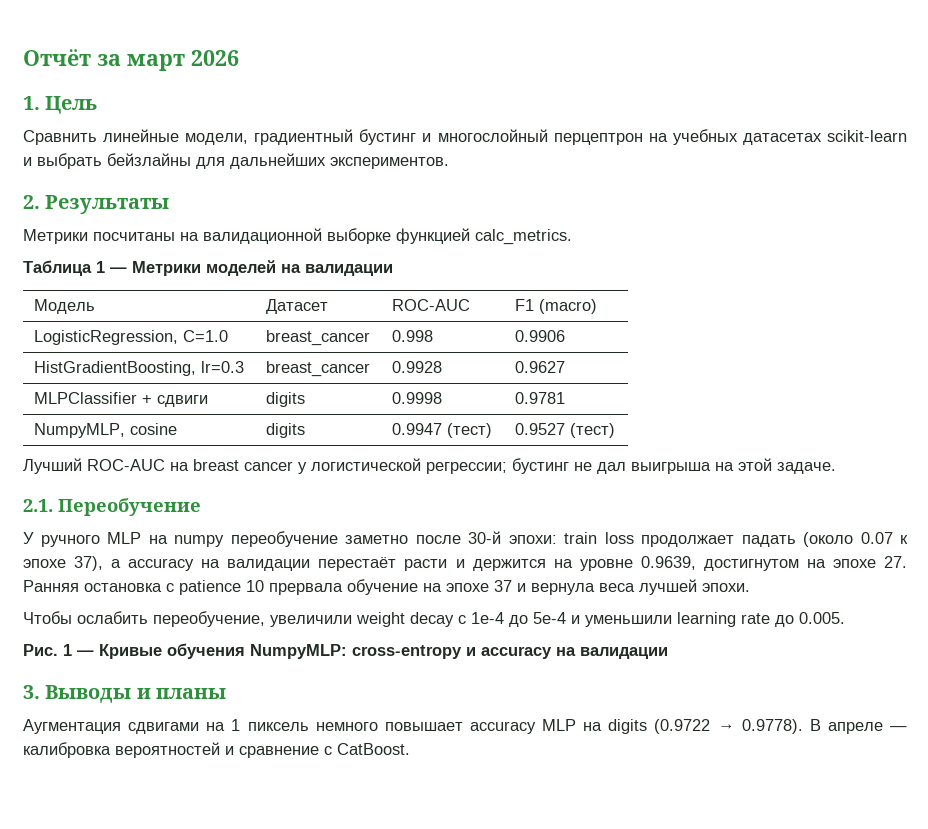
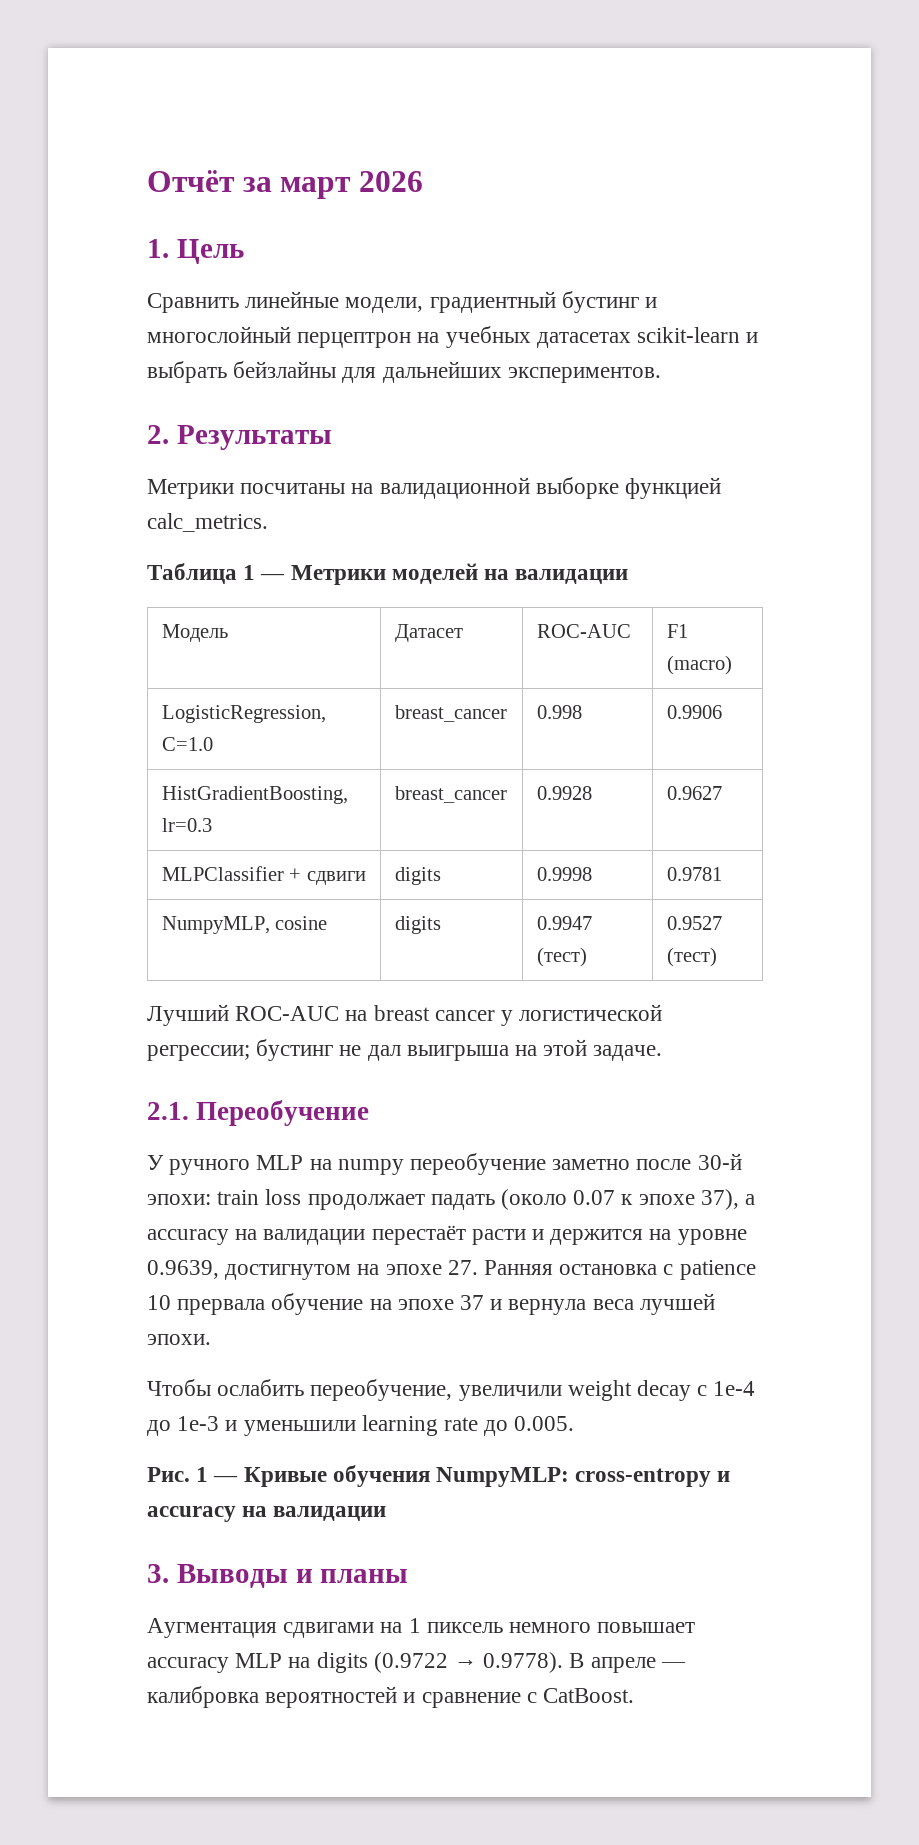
- Чтобы ослабить переобучение, увеличили weight decay с 1e-4 до 5e-4 и уменьшили learning rate до 0.005.
+ Чтобы ослабить переобучение, увеличили weight decay с 1e-4 до 1e-3 и уменьшили learning rate до 0.005.

